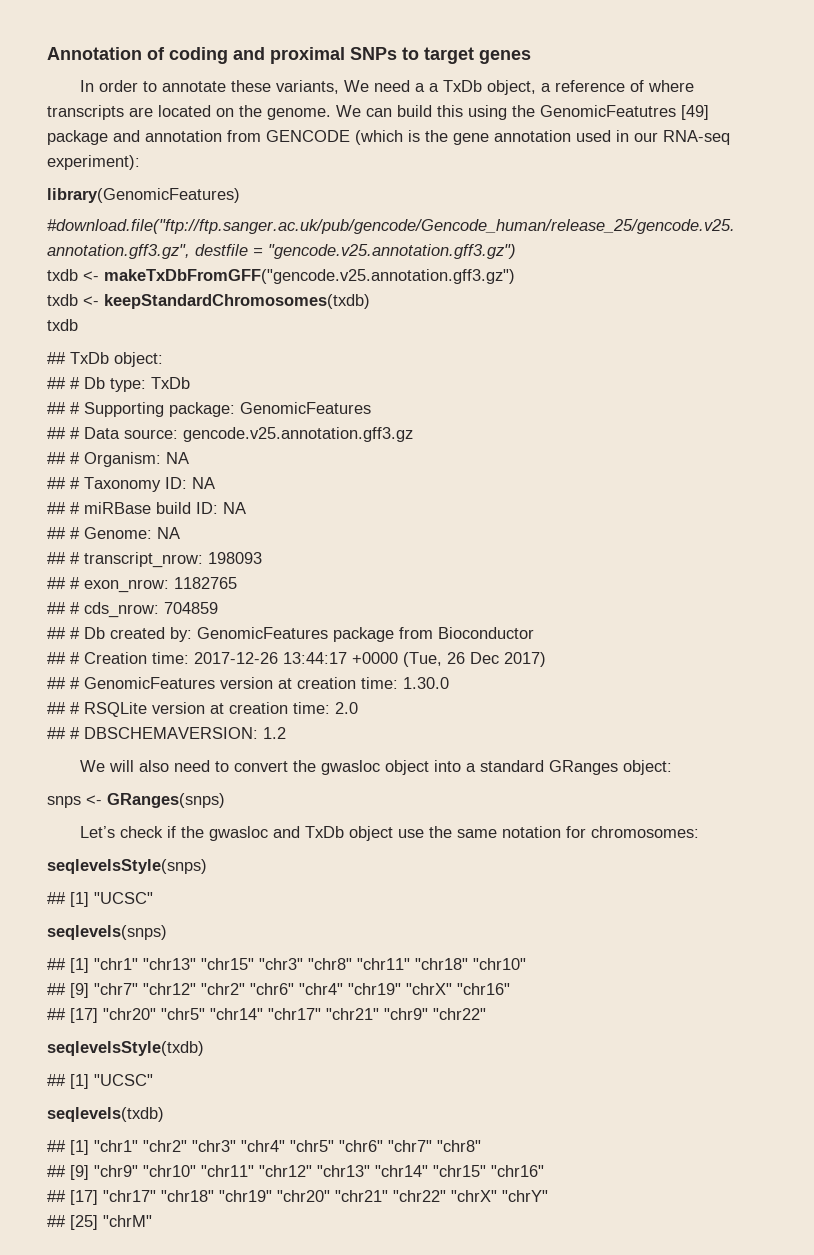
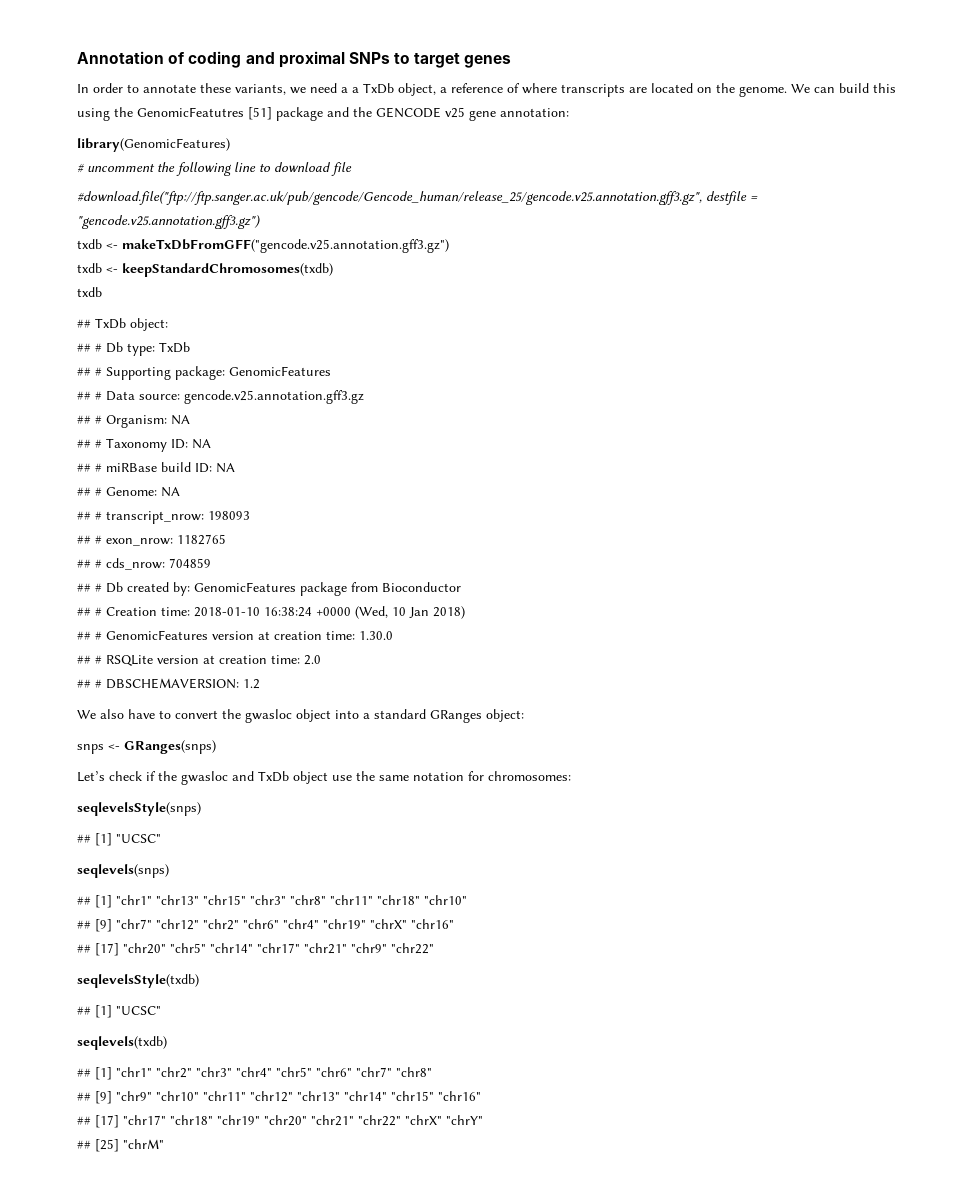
- In order to annotate these variants, We need a a TxDb object, a reference of where transcripts are located on the genome.
+ In order to annotate these variants, we need a a TxDb object, a reference of where transcripts are located on the genome.
- We can build this using the GenomicFeatutres [49] package and annotation from GENCODE (which is the gene annotation used in our RNA-seq experiment):
+ We can build this using the GenomicFeatutres [51] package and the GENCODE v25 gene annotation:
  library(GenomicFeatures)
+ # uncomment the following line to download file
- ## # Creation time: 2017-12-26 13:44:17 +0000 (Tue, 26 Dec 2017)
+ ## # Creation time: 2018-01-10 16:38:24 +0000 (Wed, 10 Jan 2018)
- We will also need to convert the gwasloc object into a standard GRanges object:
+ We also have to convert the gwasloc object into a standard GRanges object:

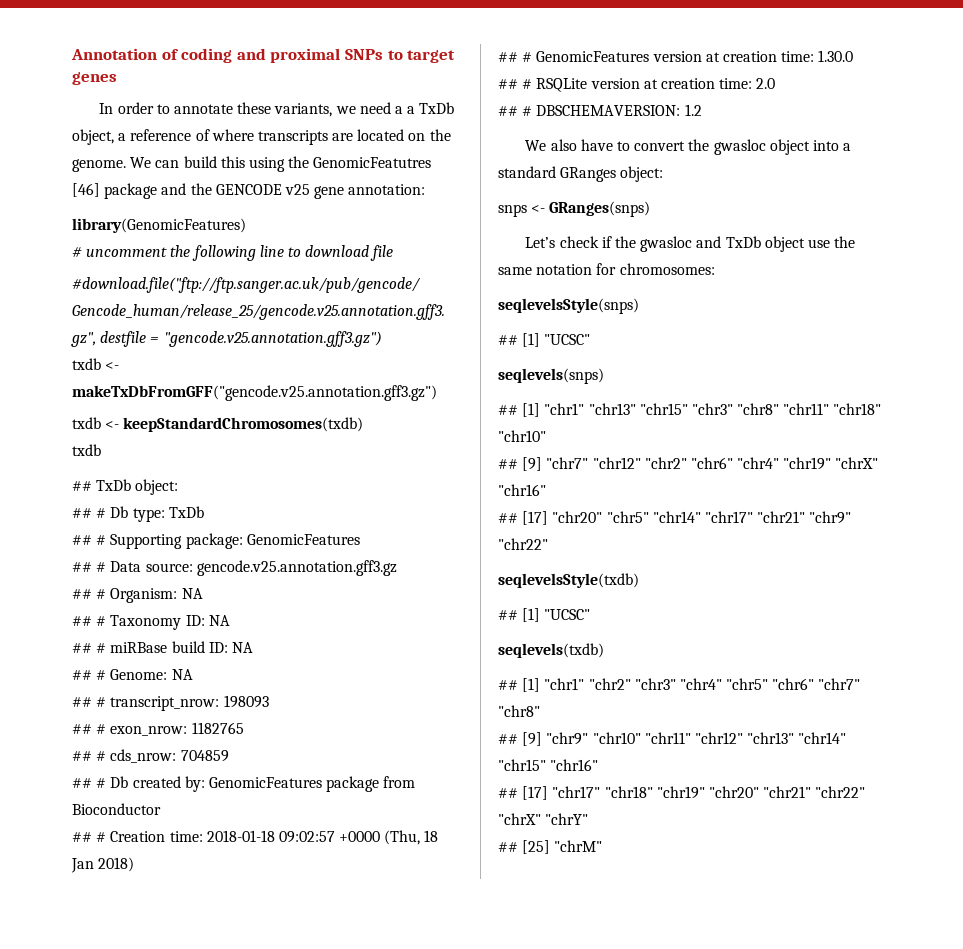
- We can build this using the GenomicFeatutres [51] package and the GENCODE v25 gene annotation:
+ We can build this using the GenomicFeatutres [46] package and the GENCODE v25 gene annotation:
- ## # Creation time: 2018-01-10 16:38:24 +0000 (Wed, 10 Jan 2018)
+ ## # Creation time: 2018-01-18 09:02:57 +0000 (Thu, 18 Jan 2018)

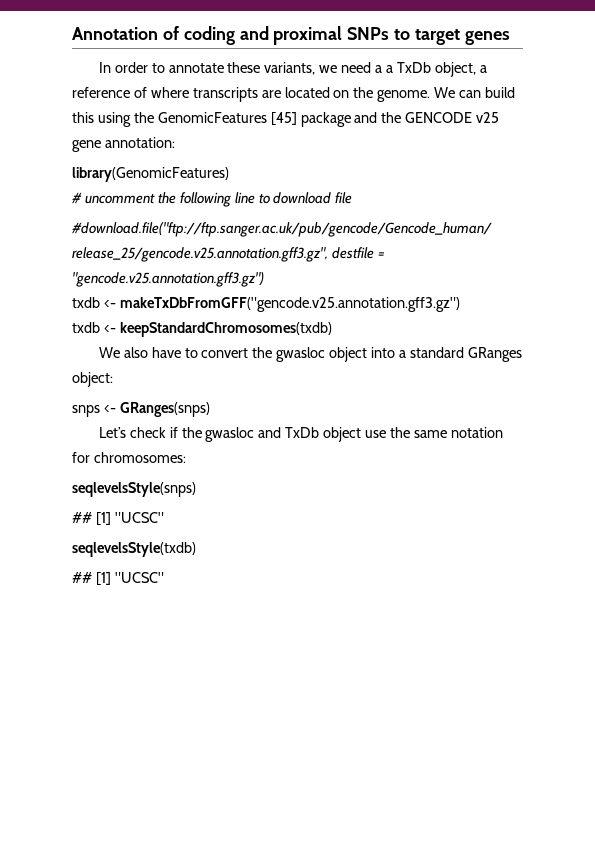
- We can build this using the GenomicFeatutres [46] package and the GENCODE v25 gene annotation:
+ We can build this using the GenomicFeatures [45] package and the GENCODE v25 gene annotation:
  txdb <- keepStandardChromosomes(txdb)
- txdb
- ## TxDb object:
- ## # Db type: TxDb
- ## # Supporting package: GenomicFeatures
- ## # Data source: gencode.v25.annotation.gff3.gz
- ## # Organism: NA
- ## # Taxonomy ID: NA
- ## # miRBase build ID: NA
- ## # Genome: NA
- ## # transcript_nrow: 198093
- ## # exon_nrow: 1182765
- ## # cds_nrow: 704859
- ## # Db created by: GenomicFeatures package from Bioconductor
- ## # Creation time: 2018-01-18 09:02:57 +0000 (Thu, 18 Jan 2018)
- ## # GenomicFeatures version at creation time: 1.30.0
- ## # RSQLite version at creation time: 2.0
- ## # DBSCHEMAVERSION: 1.2
- seqlevels(snps)
- ## [1] "chr1" "chr13" "chr15" "chr3" "chr8" "chr11" "chr18" "chr10"
- ## [9] "chr7" "chr12" "chr2" "chr6" "chr4" "chr19" "chrX" "chr16"
- ## [17] "chr20" "chr5" "chr14" "chr17" "chr21" "chr9" "chr22"
  seqlevelsStyle(txdb)
  ## [1] "UCSC"
- seqlevels(txdb)
- ## [1] "chr1" "chr2" "chr3" "chr4" "chr5" "chr6" "chr7" "chr8"
- ## [9] "chr9" "chr10" "chr11" "chr12" "chr13" "chr14" "chr15" "chr16"
- ## [17] "chr17" "chr18" "chr19" "chr20" "chr21" "chr22" "chrX" "chrY"
- ## [25] "chrM"

